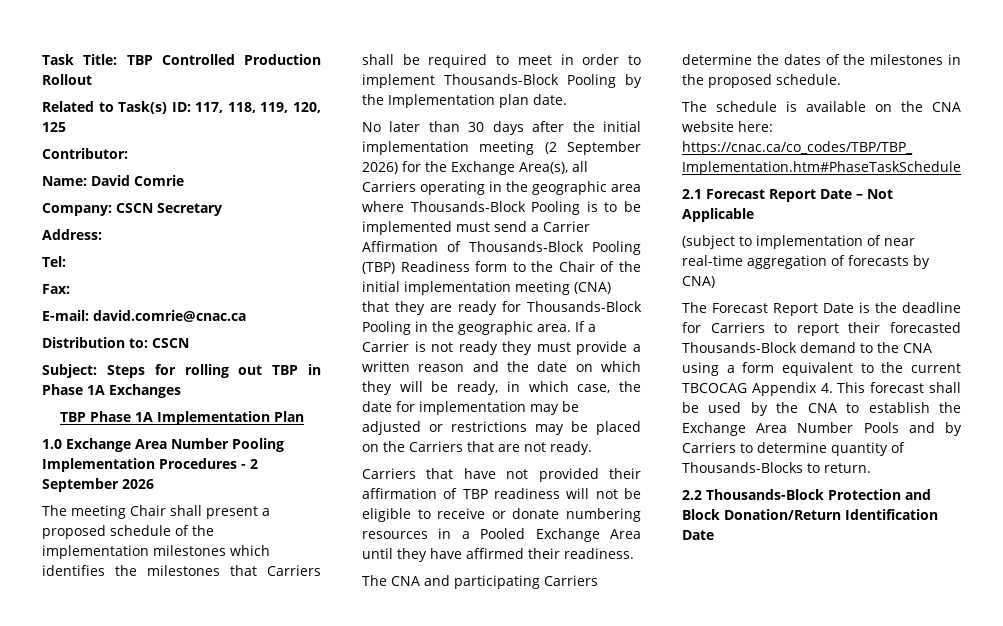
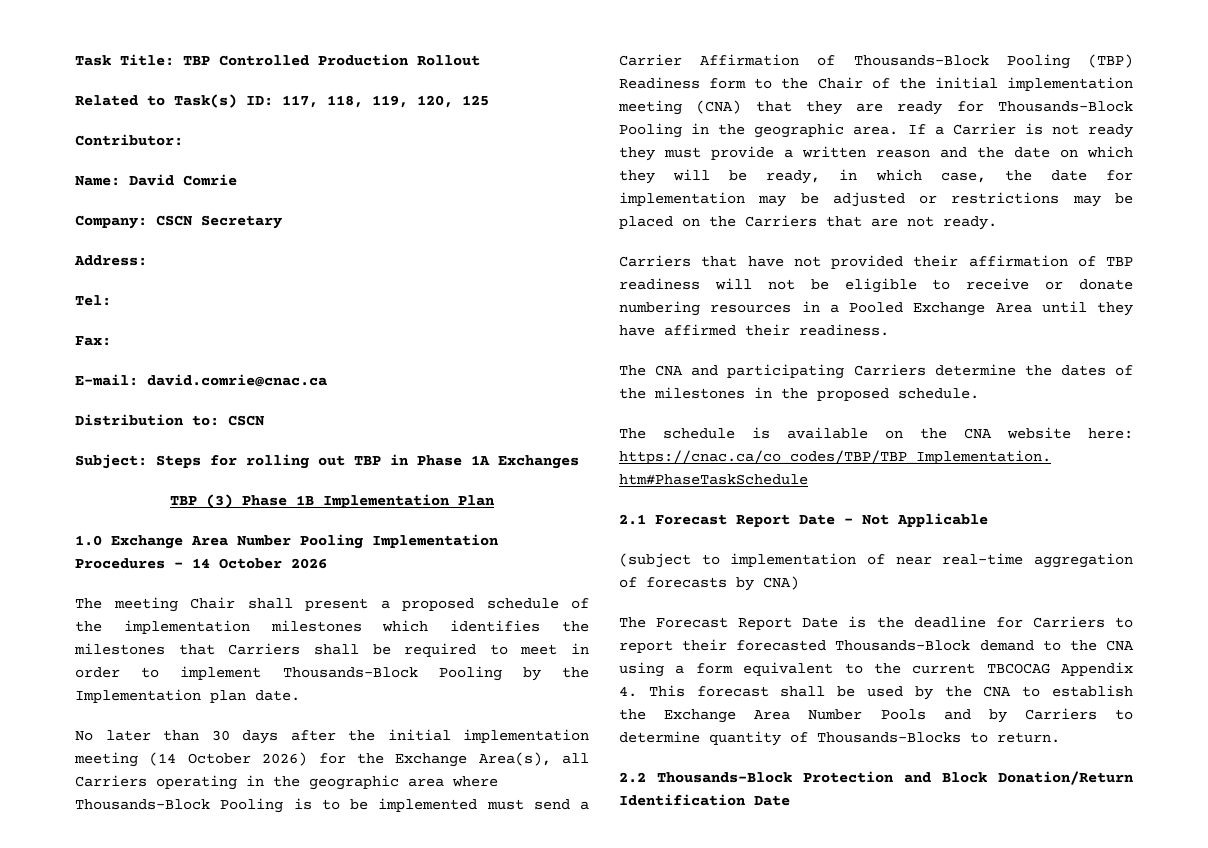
- TBP Phase 1A Implementation Plan
+ TBP (3) Phase 1B Implementation Plan
- 1.0 Exchange Area Number Pooling Implementation Procedures - 2 September 2026
+ 1.0 Exchange Area Number Pooling Implementation Procedures - 14 October 2026
- No later than 30 days after the initial implementation meeting (2 September 2026) for the Exchange Area(s), all Carriers operating in the geographic area where Thousands-Block Pooling is to be implemented must send a Carrier Affirmation of Thousands-Block Pooling (TBP) Readiness form to the Chair of the initial implementation meeting (CNA) that they are ready for Thousands-Block Pooling in the geographic area.
+ No later than 30 days after the initial implementation meeting (14 October 2026) for the Exchange Area(s), all Carriers operating in the geographic area where Thousands-Block Pooling is to be implemented must send a Carrier Affirmation of Thousands-Block Pooling (TBP) Readiness form to the Chair of the initial implementation meeting (CNA) that they are ready for Thousands-Block Pooling in the geographic area.

